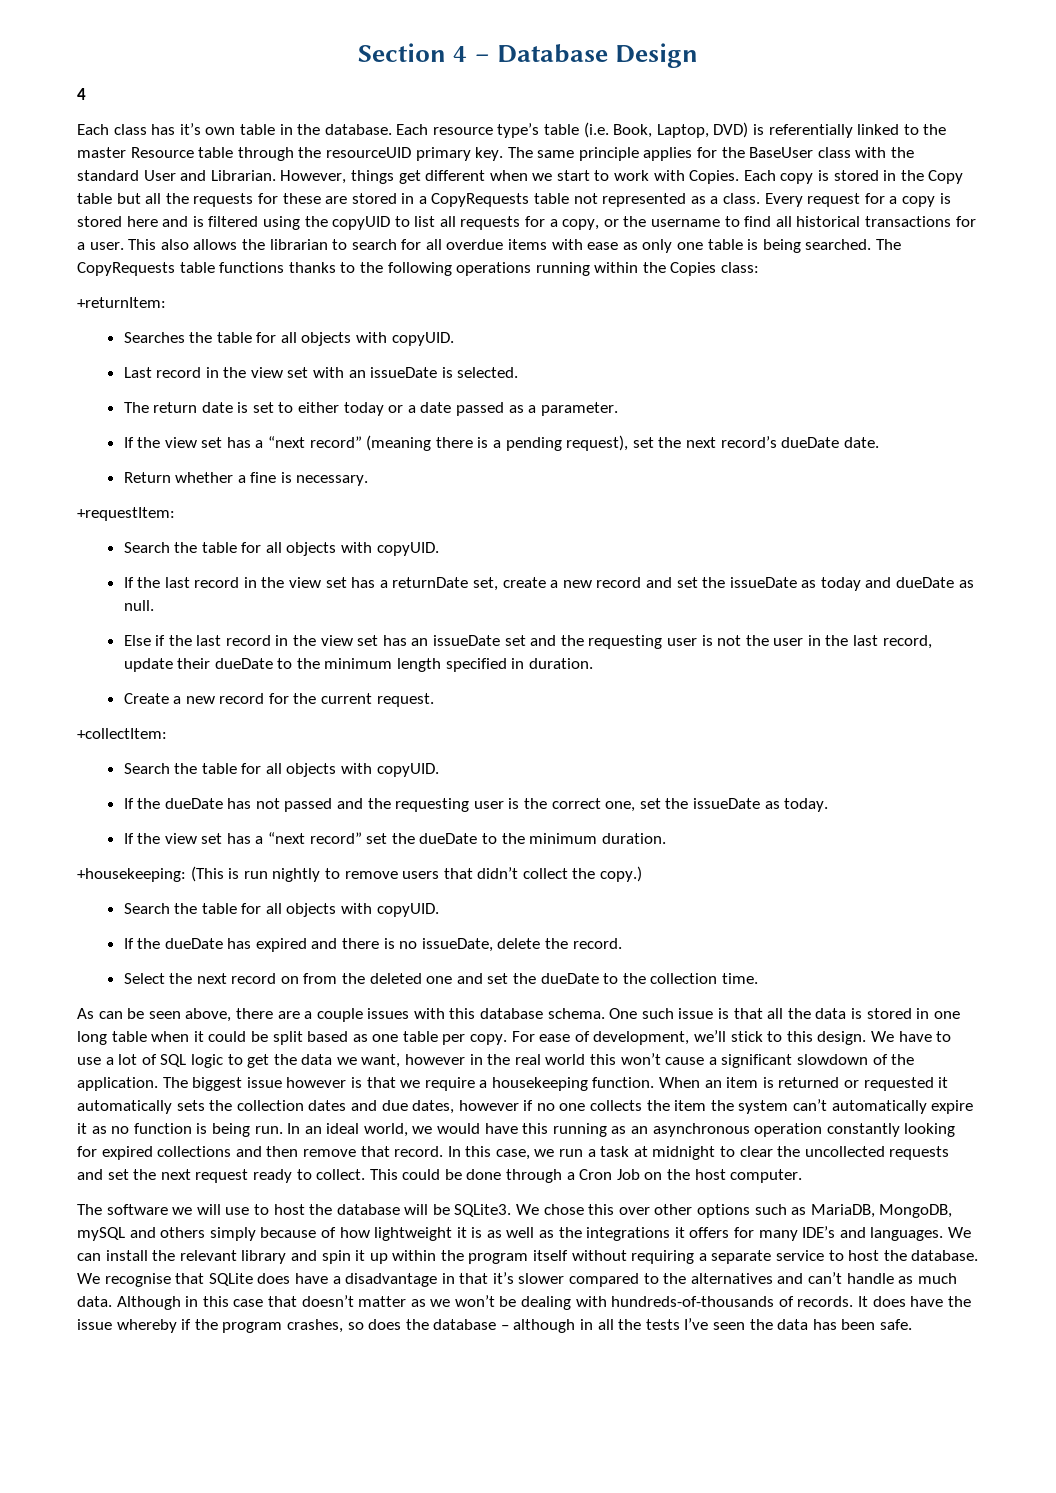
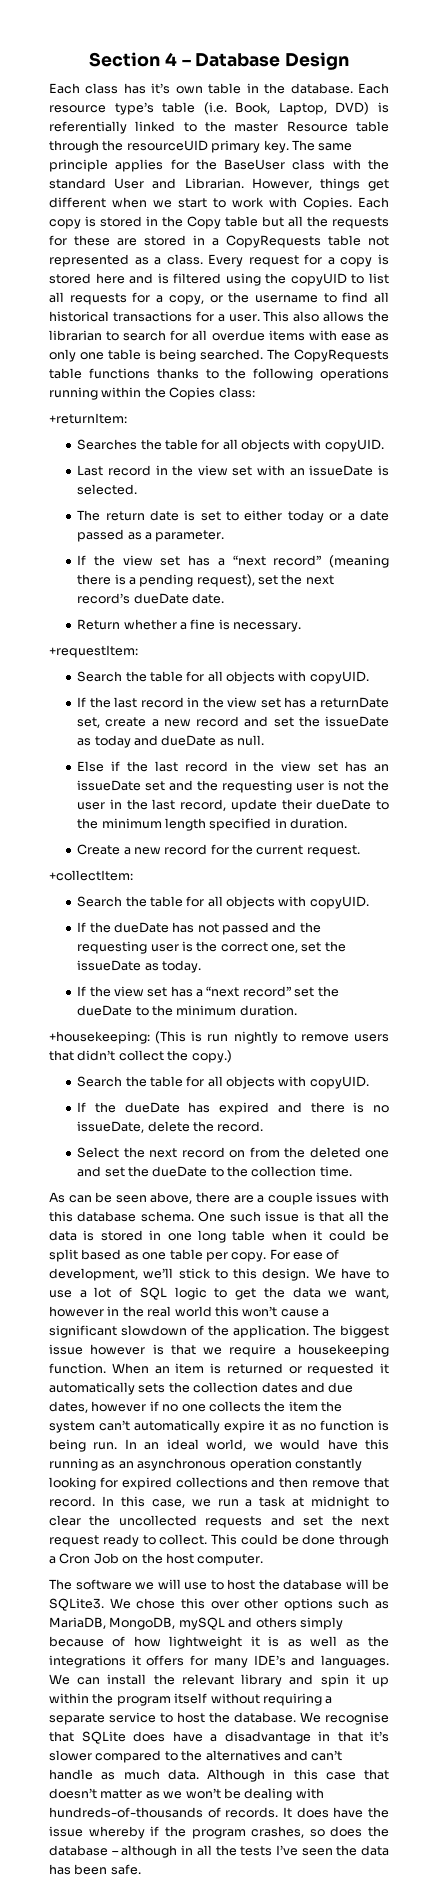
  Section 4 – Database Design
- 4

